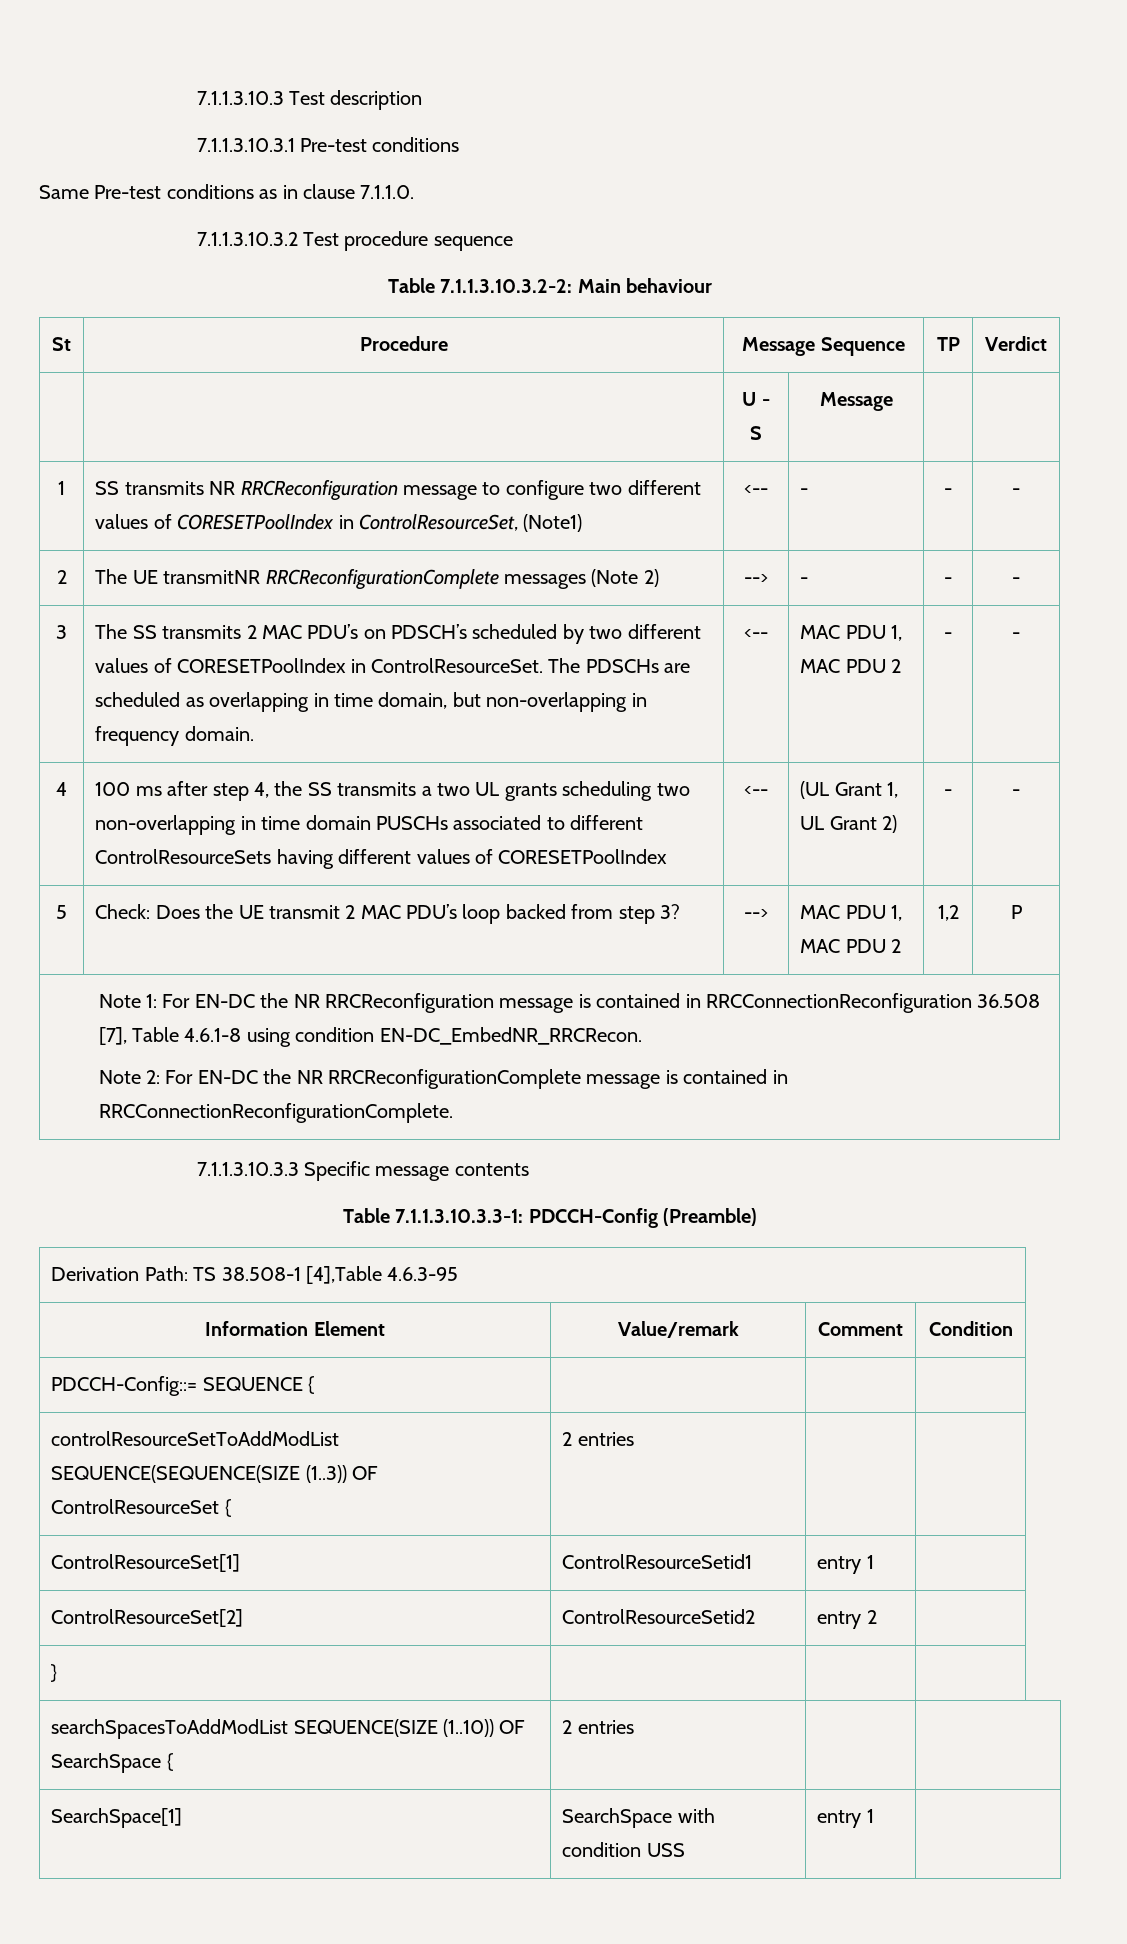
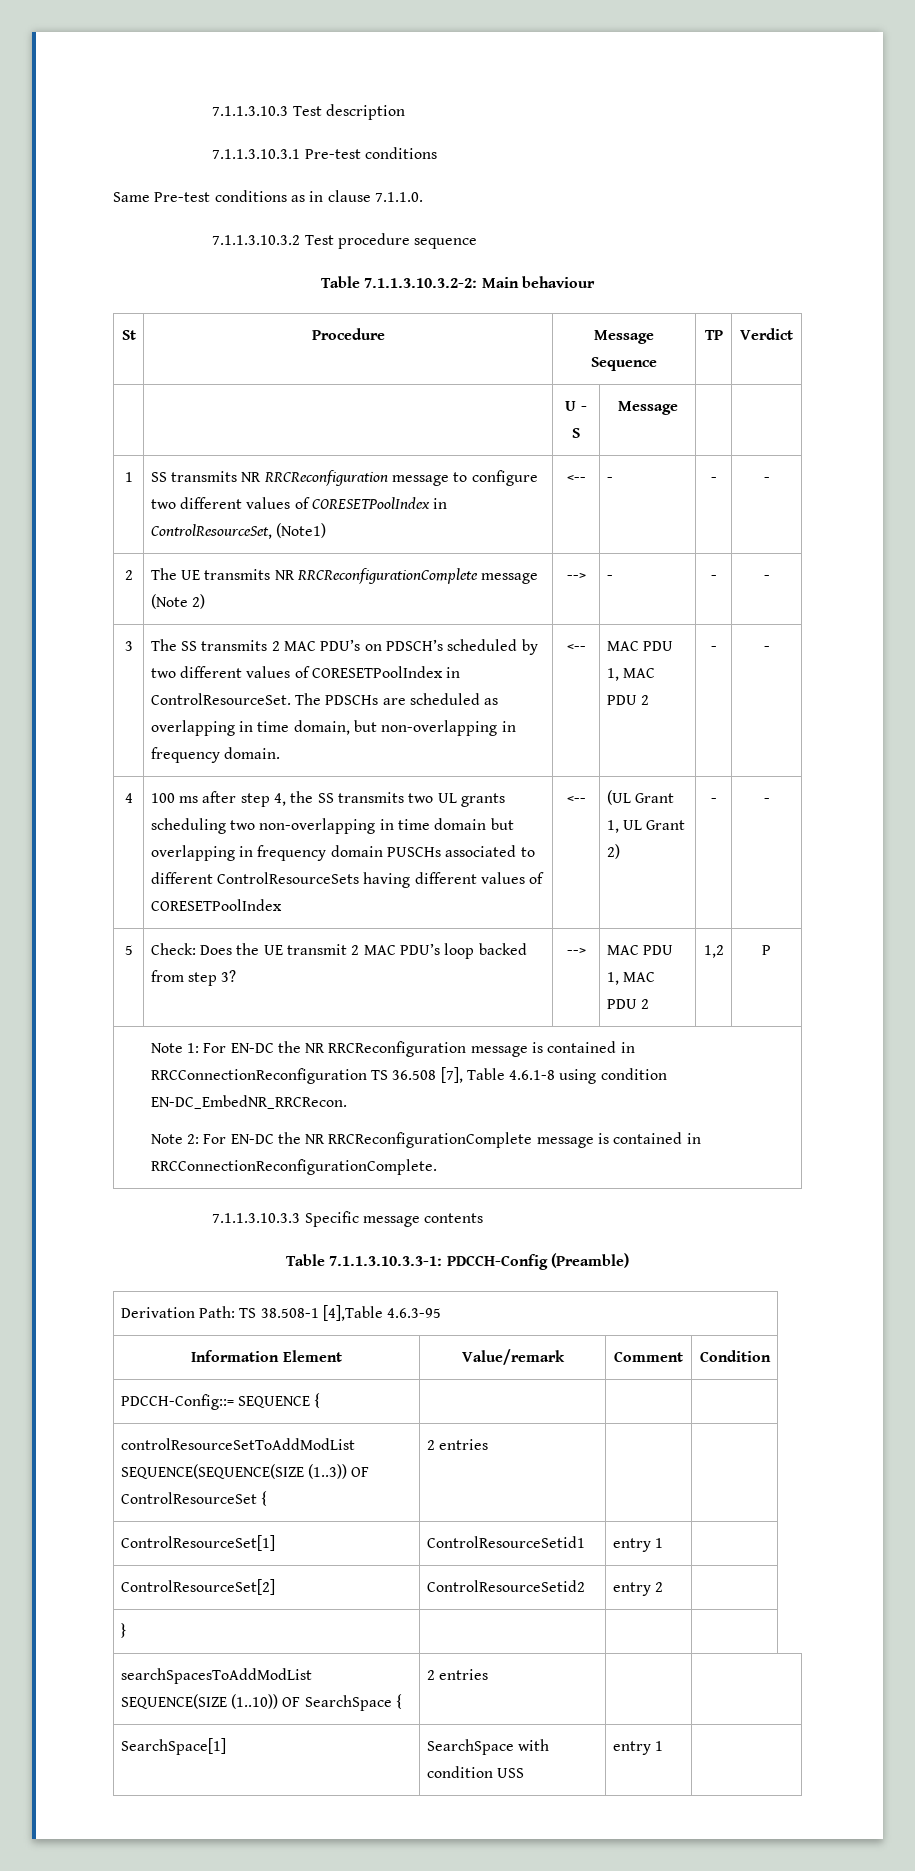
- 2 | The UE transmitNR RRCReconfigurationComplete messages (Note 2) | --> | - | - | -
+ 2 | The UE transmits NR RRCReconfigurationComplete message (Note 2) | --> | - | - | -
- 100 ms after step 4, the SS transmits a two UL grants scheduling two non-overlapping in time domain PUSCHs associated to different ControlResourceSets having different values of CORESETPoolIndex
+ 100 ms after step 4, the SS transmits two UL grants scheduling two non-overlapping in time domain but overlapping in frequency domain PUSCHs associated to different ControlResourceSets having different values of CORESETPoolIndex
- Note 1: For EN-DC the NR RRCReconfiguration message is contained in RRCConnectionReconfiguration 36.508 [7], Table 4.6.1-8 using condition EN-DC_EmbedNR_RRCRecon.
+ Note 1: For EN-DC the NR RRCReconfiguration message is contained in RRCConnectionReconfiguration TS 36.508 [7], Table 4.6.1-8 using condition EN-DC_EmbedNR_RRCRecon.

